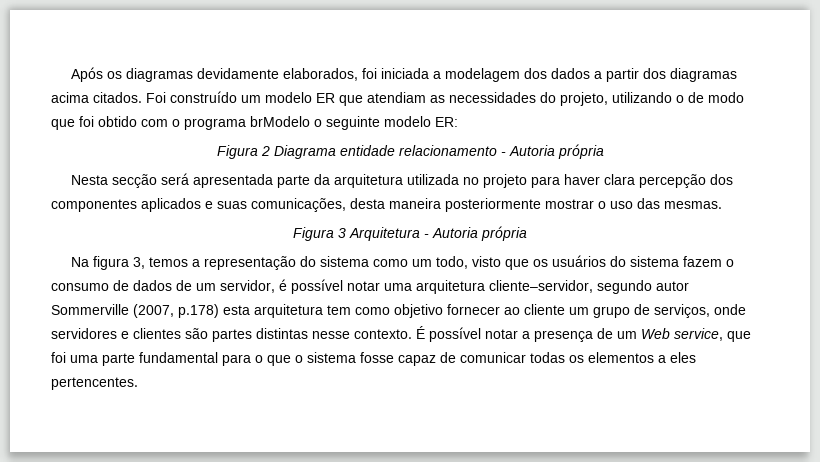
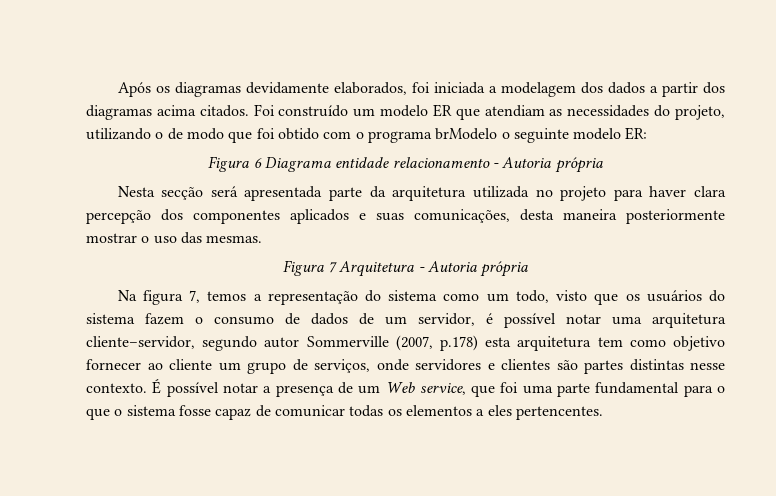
- Figura 2 Diagrama entidade relacionamento - Autoria própria
+ Figura 6 Diagrama entidade relacionamento - Autoria própria
- Figura 3 Arquitetura - Autoria própria
+ Figura 7 Arquitetura - Autoria própria
- Na figura 3, temos a representação do sistema como um todo, visto que os usuários do sistema fazem o consumo de dados de um servidor, é possível notar uma arquitetura cliente–servidor, segundo autor Sommerville (2007, p.178) esta arquitetura tem como objetivo fornecer ao cliente um grupo de serviços, onde servidores e clientes são partes distintas nesse contexto.
+ Na figura 7, temos a representação do sistema como um todo, visto que os usuários do sistema fazem o consumo de dados de um servidor, é possível notar uma arquitetura cliente–servidor, segundo autor Sommerville (2007, p.178) esta arquitetura tem como objetivo fornecer ao cliente um grupo de serviços, onde servidores e clientes são partes distintas nesse contexto.

